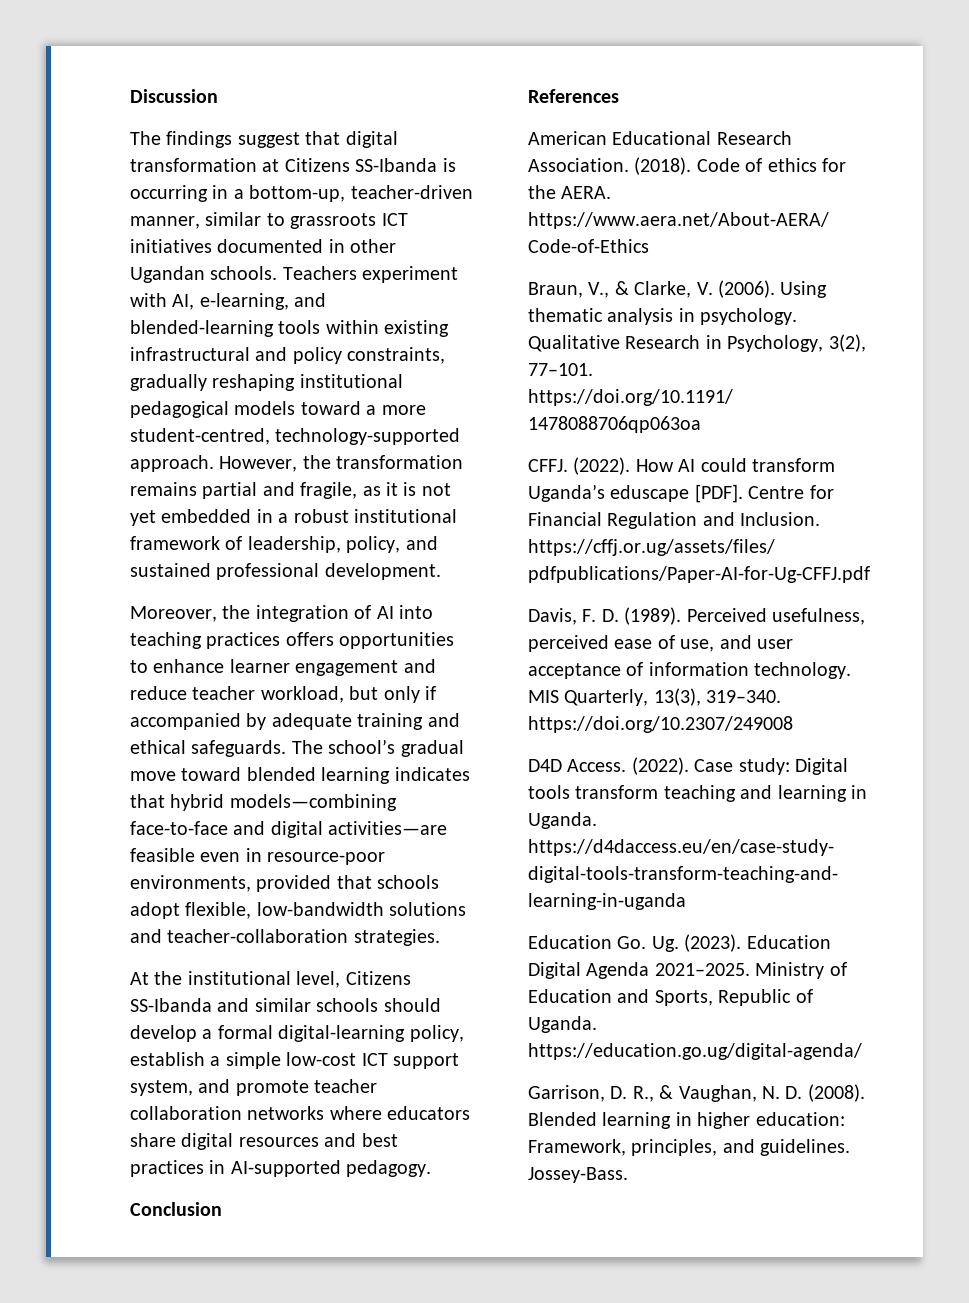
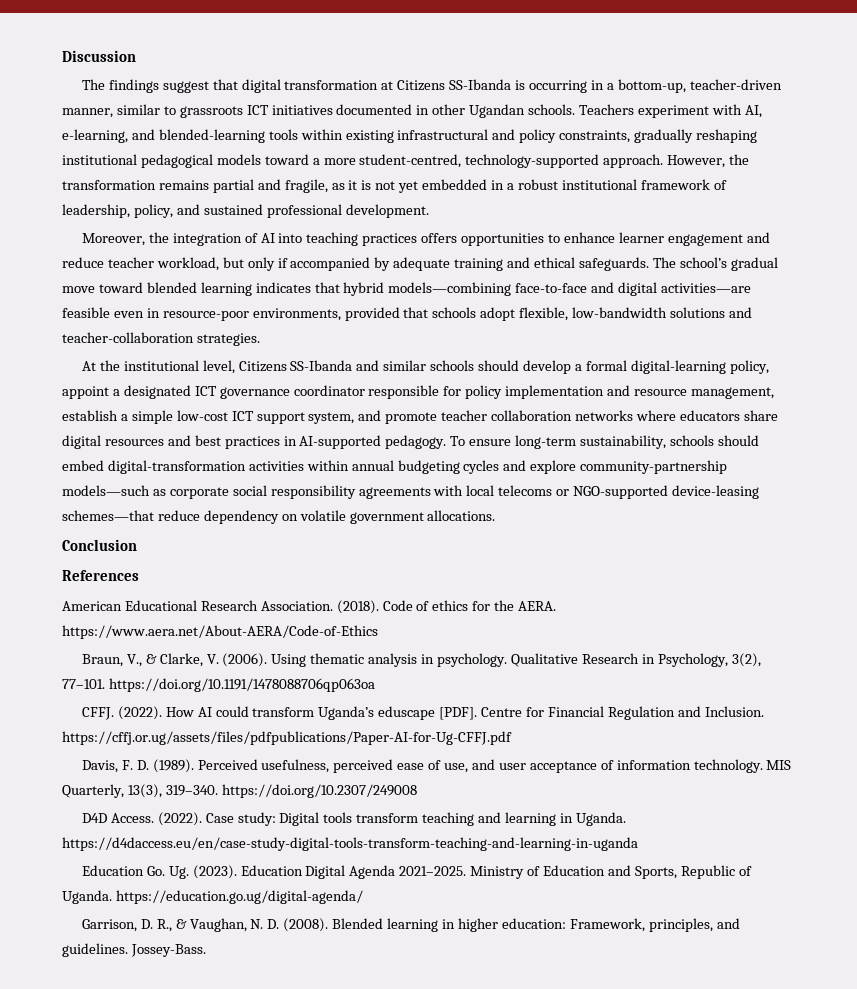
- At the institutional level, Citizens SS-Ibanda and similar schools should develop a formal digital-learning policy, establish a simple low-cost ICT support system, and promote teacher collaboration networks where educators share digital resources and best practices in AI-supported pedagogy.
+ At the institutional level, Citizens SS-Ibanda and similar schools should develop a formal digital-learning policy, appoint a designated ICT governance coordinator responsible for policy implementation and resource management, establish a simple low-cost ICT support system, and promote teacher collaboration networks where educators share digital resources and best practices in AI-supported pedagogy. To ensure long-term sustainability, schools should embed digital-transformation activities within annual budgeting cycles and explore community-partnership models—such as corporate social responsibility agreements with local telecoms or NGO-supported device-leasing schemes—that reduce dependency on volatile government allocations.

